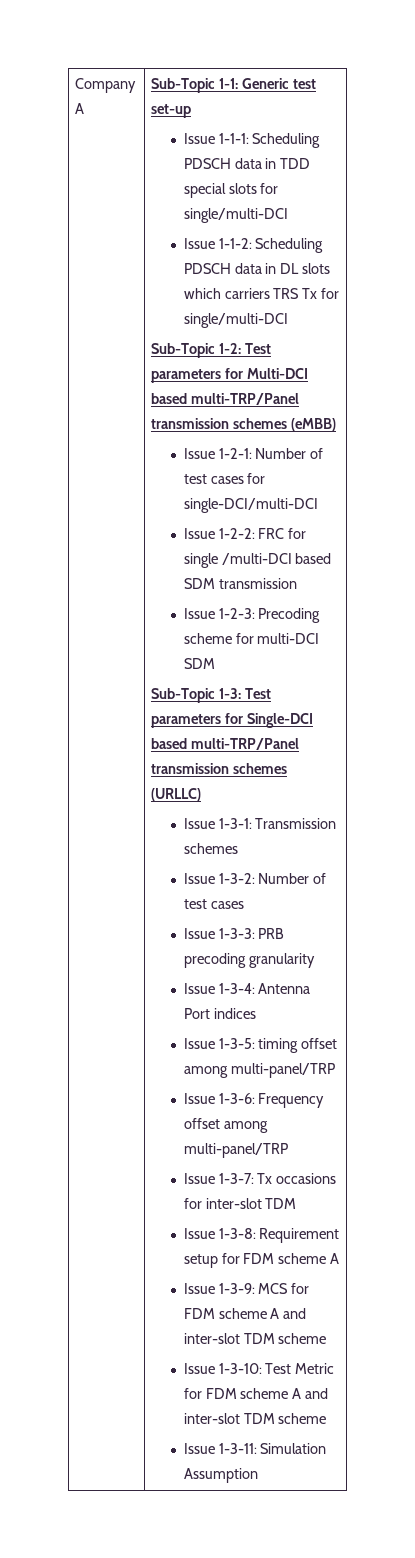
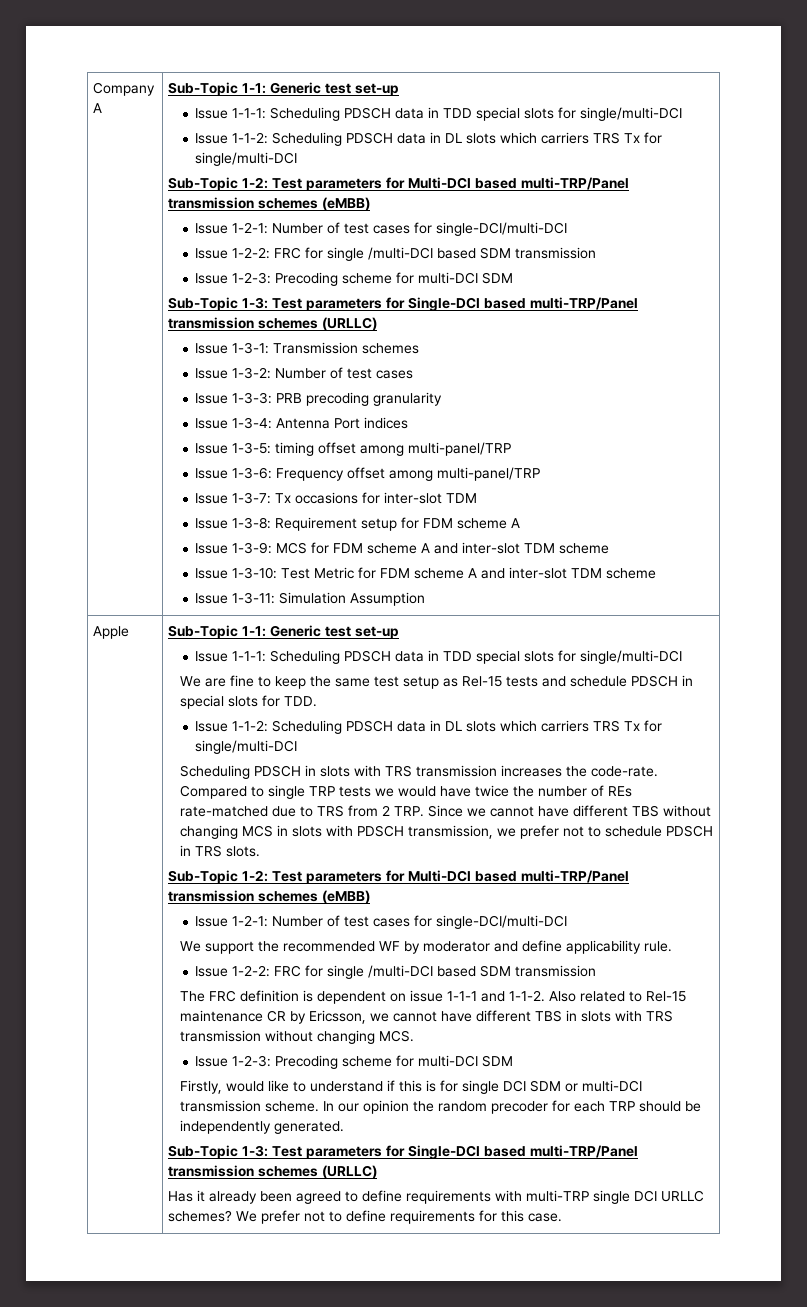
+ Apple | Sub-Topic 1-1: Generic test set-up
+ Issue 1-1-1: Scheduling PDSCH data in TDD special slots for single/multi-DCI
+ We are fine to keep the same test setup as Rel-15 tests and schedule PDSCH in special slots for TDD.
+ Issue 1-1-2: Scheduling PDSCH data in DL slots which carriers TRS Tx for single/multi-DCI
+ Scheduling PDSCH in slots with TRS transmission increases the code-rate. Compared to single TRP tests we would have twice the number of REs rate-matched due to TRS from 2 TRP. Since we cannot have different TBS without changing MCS in slots with PDSCH transmission, we prefer not to schedule PDSCH in TRS slots.
+ Sub-Topic 1-2: Test parameters for Multi-DCI based multi-TRP/Panel transmission schemes (eMBB)
+ Issue 1-2-1: Number of test cases for single-DCI/multi-DCI
+ We support the recommended WF by moderator and define applicability rule.
+ Issue 1-2-2: FRC for single /multi-DCI based SDM transmission
+ The FRC definition is dependent on issue 1-1-1 and 1-1-2. Also related to Rel-15 maintenance CR by Ericsson, we cannot have different TBS in slots with TRS transmission without changing MCS.
+ Issue 1-2-3: Precoding scheme for multi-DCI SDM
+ Firstly, would like to understand if this is for single DCI SDM or multi-DCI transmission scheme. In our opinion the random precoder for each TRP should be independently generated.
+ Sub-Topic 1-3: Test parameters for Single-DCI based multi-TRP/Panel transmission schemes (URLLC)
+ Has it already been agreed to define requirements with multi-TRP single DCI URLLC schemes? We prefer not to define requirements for this case.

